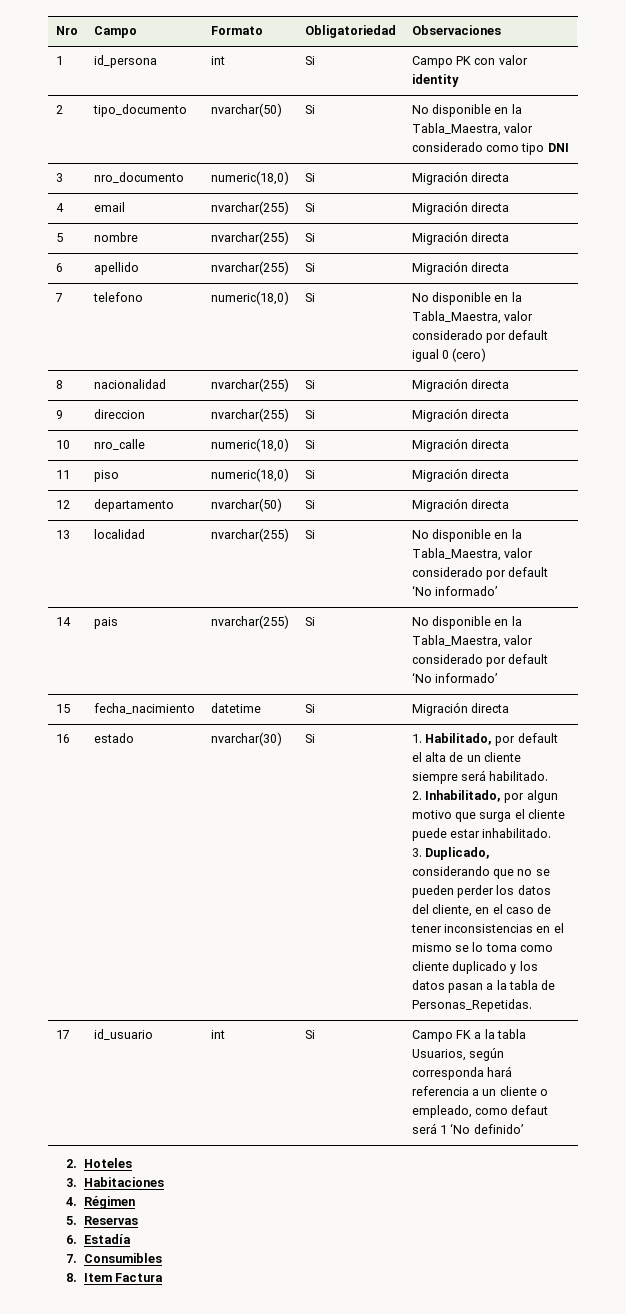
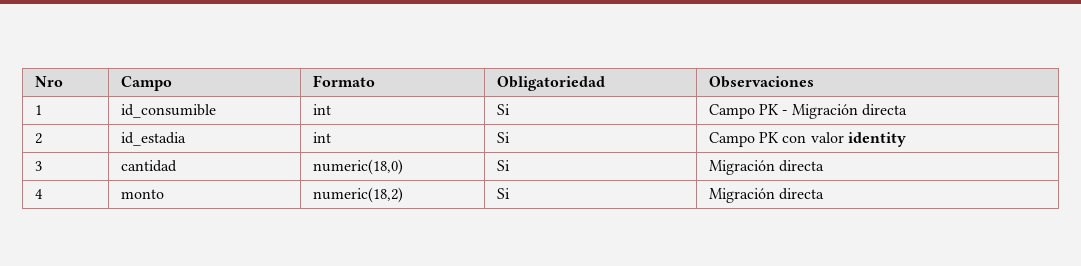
- 1 | id_persona | int | Si | Campo PK con valor identity
+ 1 | id_consumible | int | Si | Campo PK - Migración directa
+ 2 | id_estadia | int | Si | Campo PK con valor identity
- 2 | tipo_documento | nvarchar(50) | Si | No disponible en la Tabla_Maestra, valor considerado como tipo DNI
- 3 | nro_documento | numeric(18,0) | Si | Migración directa
+ 3 | cantidad | numeric(18,0) | Si | Migración directa
- 4 | email | nvarchar(255) | Si | Migración directa
- 5 | nombre | nvarchar(255) | Si | Migración directa
- 6 | apellido | nvarchar(255) | Si | Migración directa
- 7 | telefono | numeric(18,0) | Si | No disponible en la Tabla_Maestra, valor considerado por default igual 0 (cero)
- 8 | nacionalidad | nvarchar(255) | Si | Migración directa
- 9 | direccion | nvarchar(255) | Si | Migración directa
- 10 | nro_calle | numeric(18,0) | Si | Migración directa
- 11 | piso | numeric(18,0) | Si | Migración directa
- 12 | departamento | nvarchar(50) | Si | Migración directa
- 13 | localidad | nvarchar(255) | Si | No disponible en la Tabla_Maestra, valor considerado por default ‘No informado’
- 14 | pais | nvarchar(255) | Si | No disponible en la Tabla_Maestra, valor considerado por default ‘No informado’
- 15 | fecha_nacimiento | datetime | Si | Migración directa
- 16 | estado | nvarchar(30) | Si | 1. Habilitado, por default el alta de un cliente siempre será habilitado.
- 2. Inhabilitado, por algun motivo que surga el cliente puede estar inhabilitado.
- 3. Duplicado, considerando que no se pueden perder los datos del cliente, en el caso de tener inconsistencias en el mismo se lo toma como cliente duplicado y los datos pasan a la tabla de Personas_Repetidas.
- 17 | id_usuario | int | Si | Campo FK a la tabla Usuarios, según corresponda hará referencia a un cliente o empleado, como defaut será 1 ‘No definido’
- 2. Hoteles
- 3. Habitaciones
- 4. Régimen
- 5. Reservas
- 6. Estadía
- 7. Consumibles
- 8. Item Factura
+ 4 | monto | numeric(18,2) | Si | Migración directa

